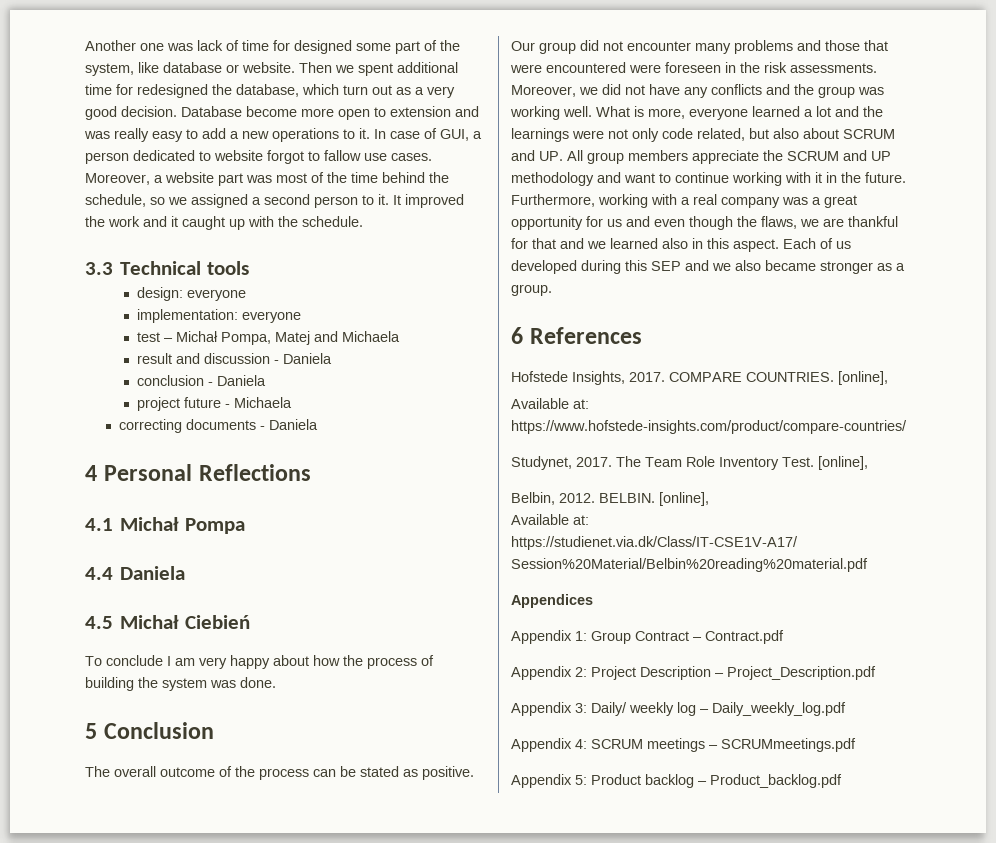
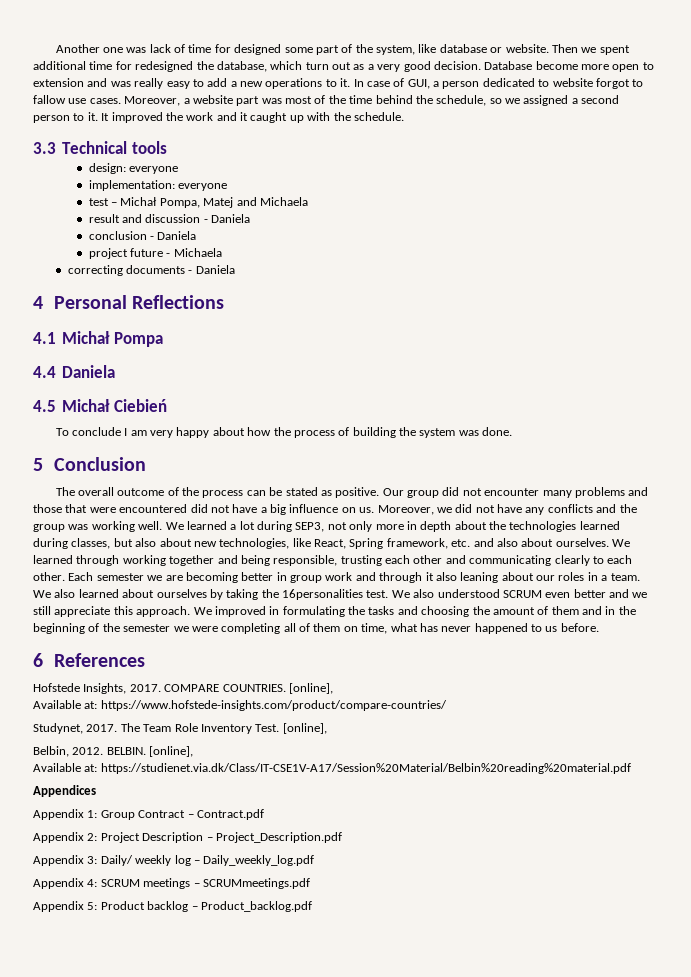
- Our group did not encounter many problems and those that were encountered were foreseen in the risk assessments.
+ Our group did not encounter many problems and those that were encountered did not have a big influence on us.
- What is more, everyone learned a lot and the learnings were not only code related, but also about SCRUM and UP. All group members appreciate the SCRUM and UP methodology and want to continue working with it in the future. Furthermore, working with a real company was a great opportunity for us and even though the flaws, we are thankful for that and we learned also in this aspect. Each of us developed during this SEP and we also became stronger as a group.
+ We learned a lot during SEP3, not only more in depth about the technologies learned during classes, but also about new technologies, like React, Spring framework, etc. and also about ourselves. We learned through working together and being responsible, trusting each other and communicating clearly to each other. Each semester we are becoming better in group work and through it also leaning about our roles in a team. We also learned about ourselves by taking the 16personalities test. We also understood SCRUM even better and we still appreciate this approach. We improved in formulating the tasks and choosing the amount of them and in the beginning of the semester we were completing all of them on time, what has never happened to us before.

